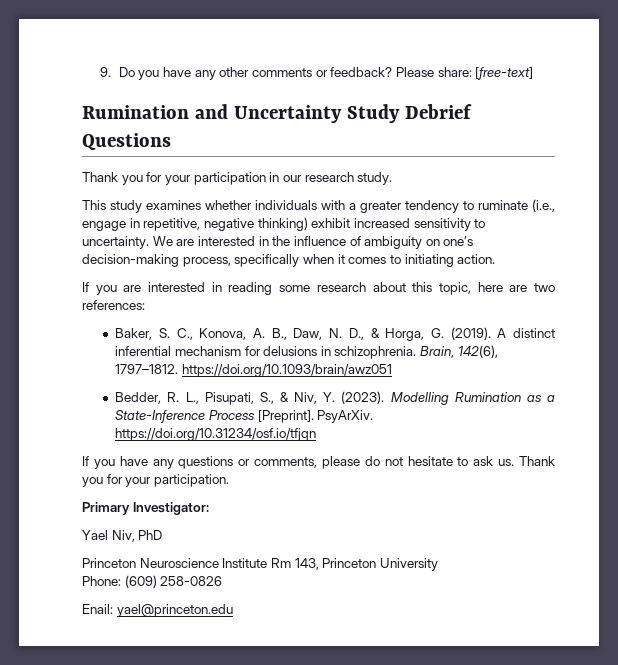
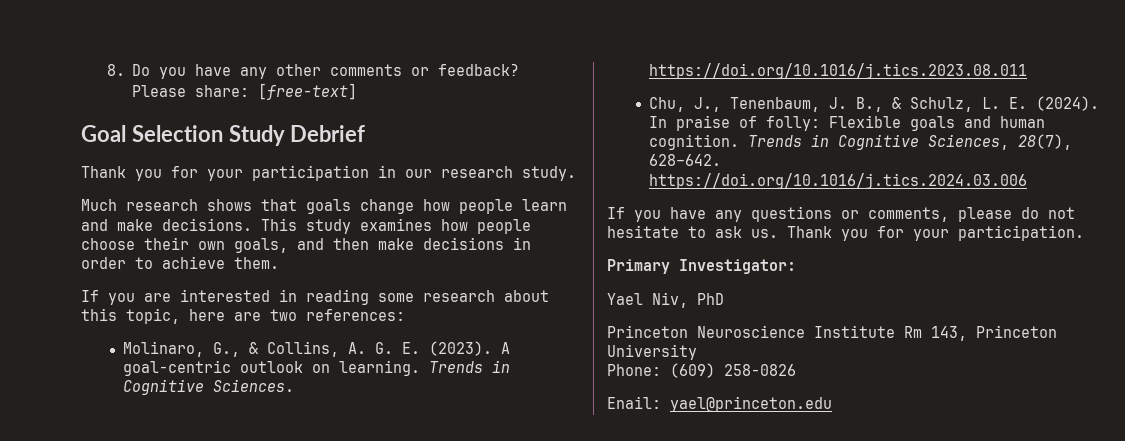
- 9. Do you have any other comments or feedback?
+ 8. Do you have any other comments or feedback?
- Rumination and Uncertainty Study Debrief Questions
+ Goal Selection Study Debrief
- This study examines whether individuals with a greater tendency to ruminate (i.e., engage in repetitive, negative thinking) exhibit increased sensitivity to uncertainty. We are interested in the influence of ambiguity on one’s decision-making process, specifically when it comes to initiating action.
+ Much research shows that goals change how people learn and make decisions. This study examines how people choose their own goals, and then make decisions in order to achieve them.
- Baker, S. C., Konova, A. B., Daw, N. D., & Horga, G. (2019). A distinct inferential mechanism for delusions in schizophrenia. Brain, 142(6), 1797–1812. https://doi.org/10.1093/brain/awz051
- Bedder, R. L., Pisupati, S., & Niv, Y. (2023). Modelling Rumination as a State-Inference Process [Preprint]. PsyArXiv. https://doi.org/10.31234/osf.io/tfjqn
+ Molinaro, G., & Collins, A. G. E. (2023). A goal-centric outlook on learning. Trends in Cognitive Sciences. https://doi.org/10.1016/j.tics.2023.08.011
+ Chu, J., Tenenbaum, J. B., & Schulz, L. E. (2024). In praise of folly: Flexible goals and human cognition. Trends in Cognitive Sciences, 28(7), 628–642. https://doi.org/10.1016/j.tics.2024.03.006

